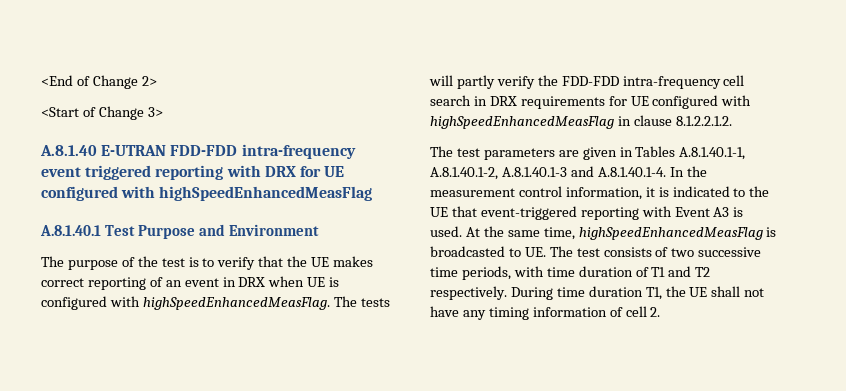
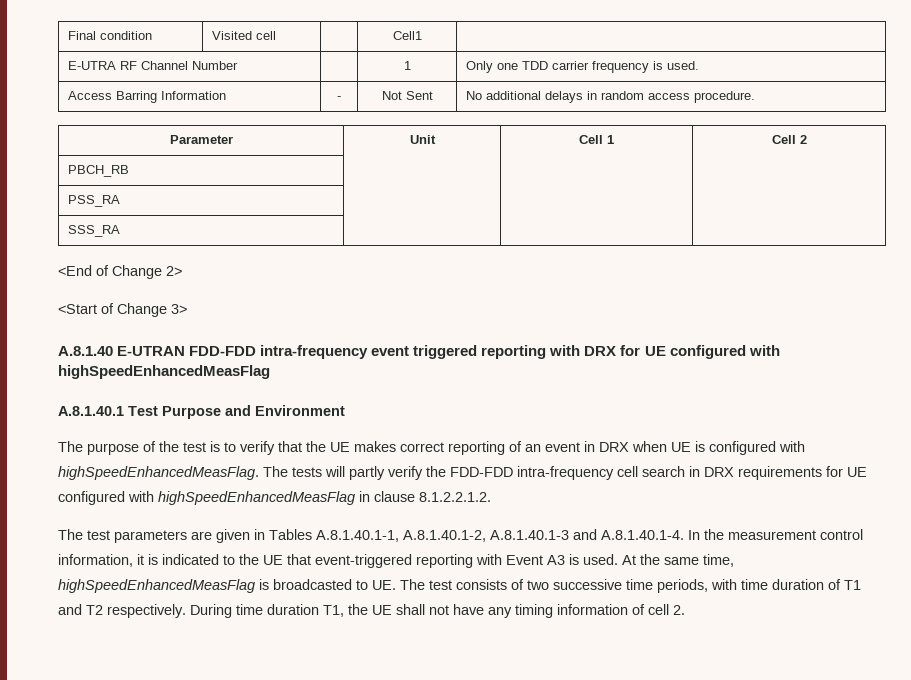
+ Final condition | Visited cell | | Cell1 |
+ E-UTRA RF Channel Number | | 1 | Only one TDD carrier frequency is used.
+ Access Barring Information | - | Not Sent | No additional delays in random access procedure.
+ Parameter | Unit | Cell 1 | Cell 2
+ PBCH_RB | | |
+ PSS_RA | | |
+ SSS_RA | | |

